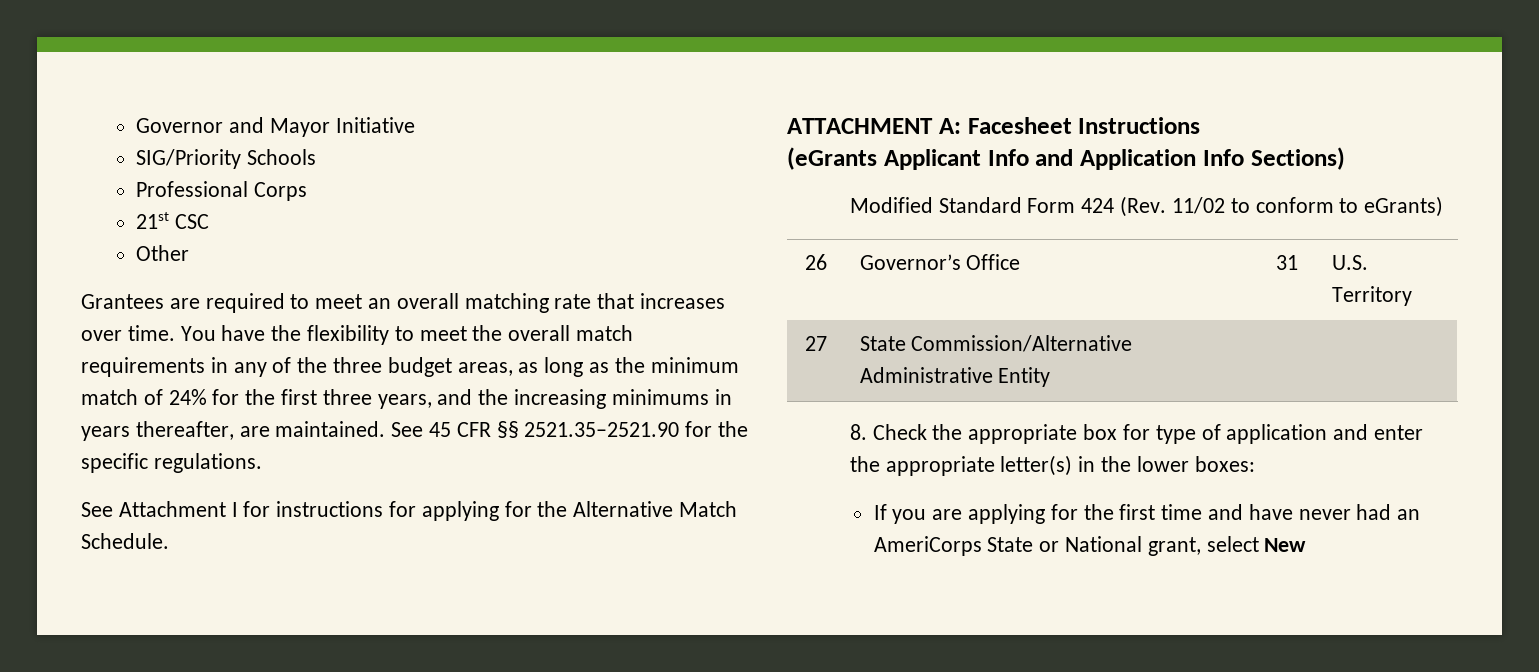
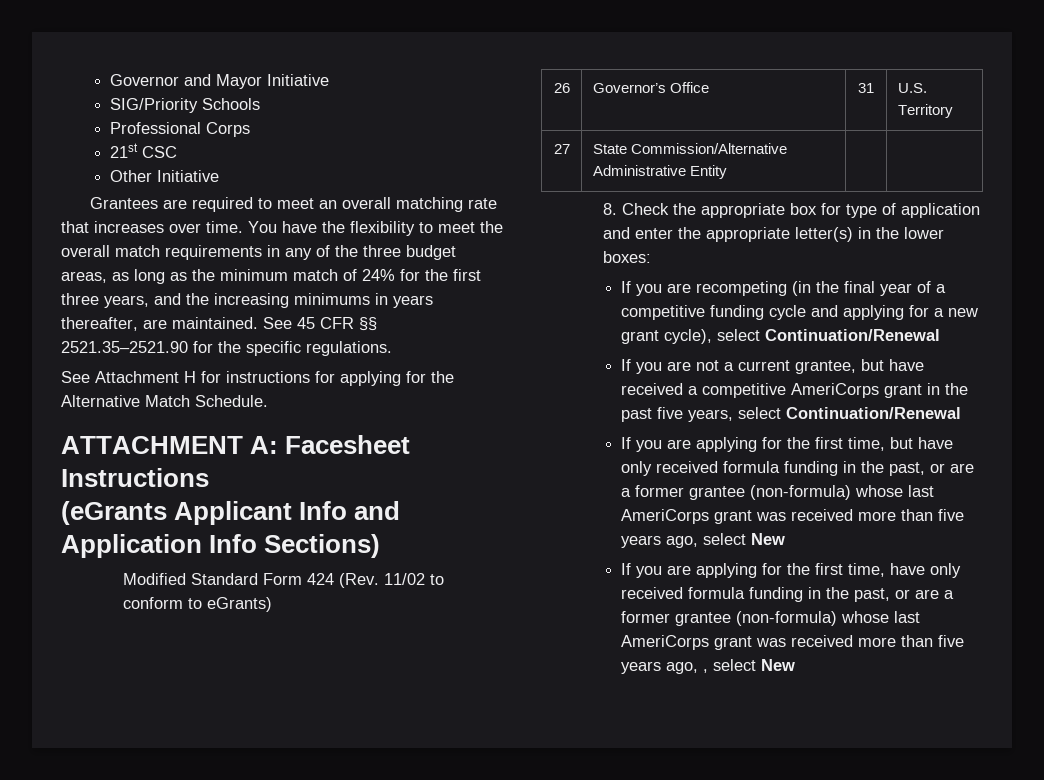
- Other
+ Other Initiative
- See Attachment I for instructions for applying for the Alternative Match Schedule.
+ See Attachment H for instructions for applying for the Alternative Match Schedule.
- If you are applying for the first time and have never had an AmeriCorps State or National grant, select New
+ If you are recompeting (in the final year of a competitive funding cycle and applying for a new grant cycle), select Continuation/Renewal
+ If you are not a current grantee, but have received a competitive AmeriCorps grant in the past five years, select Continuation/Renewal
+ If you are applying for the first time, but have only received formula funding in the past, or are a former grantee (non-formula) whose last AmeriCorps grant was received more than five years ago, select New
+ If you are applying for the first time, have only received formula funding in the past, or are a former grantee (non-formula) whose last AmeriCorps grant was received more than five years ago, , select New

